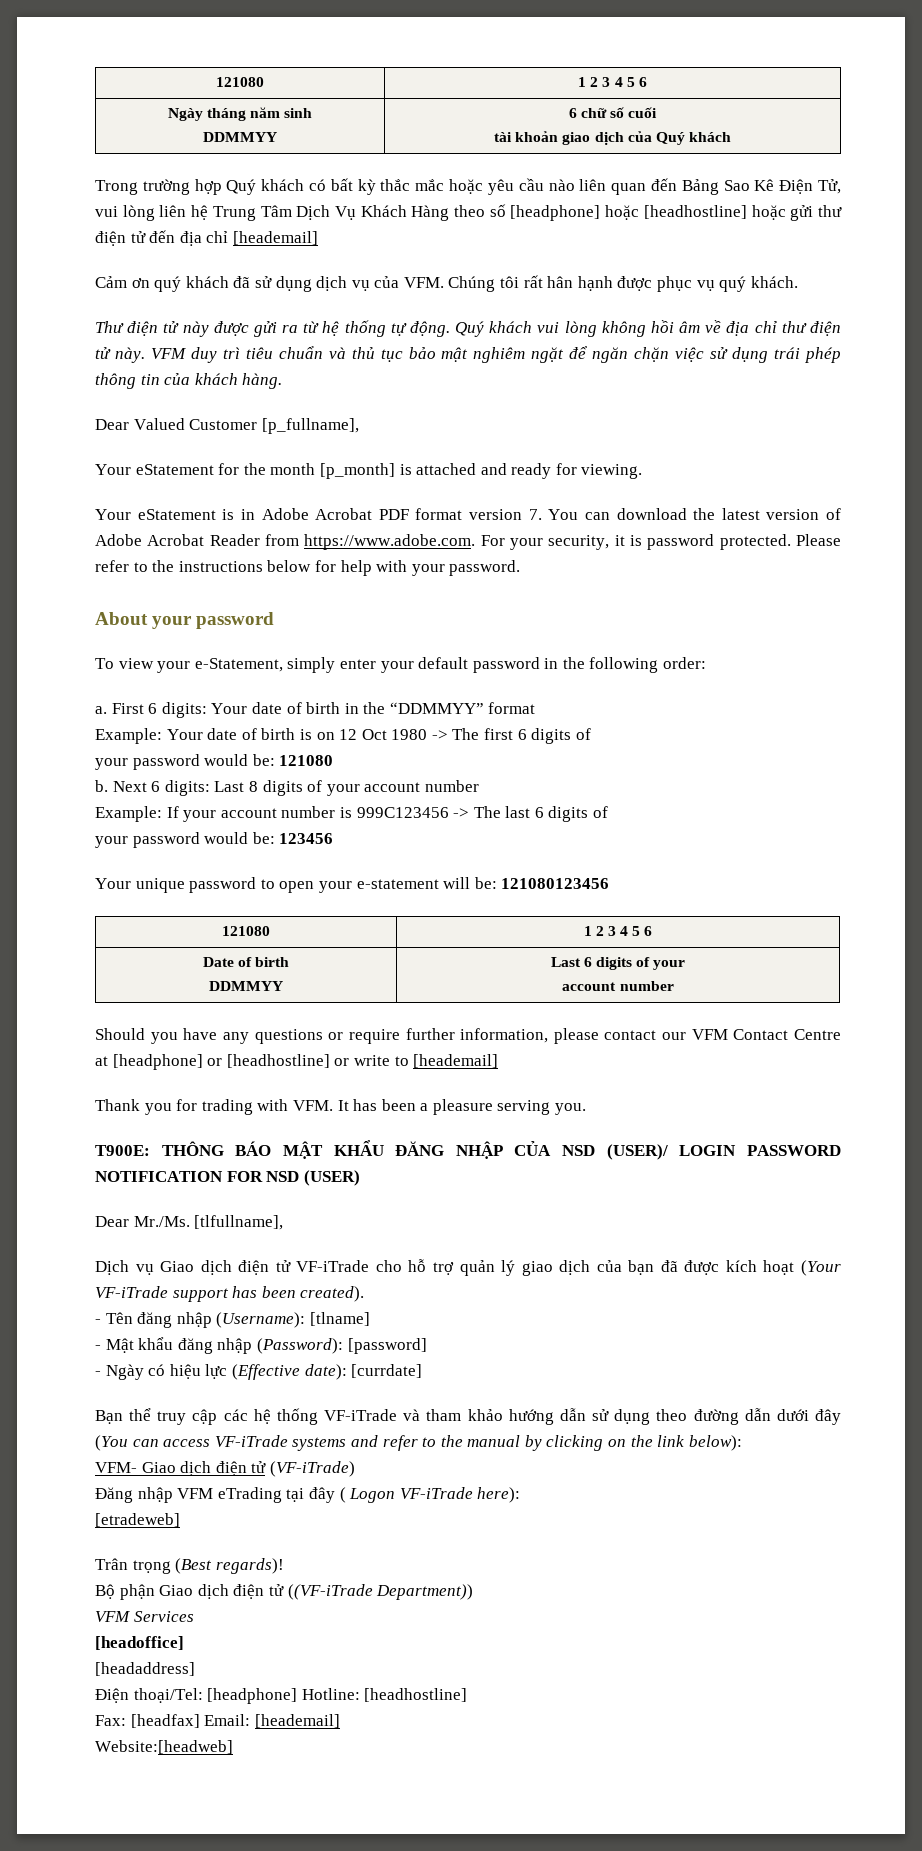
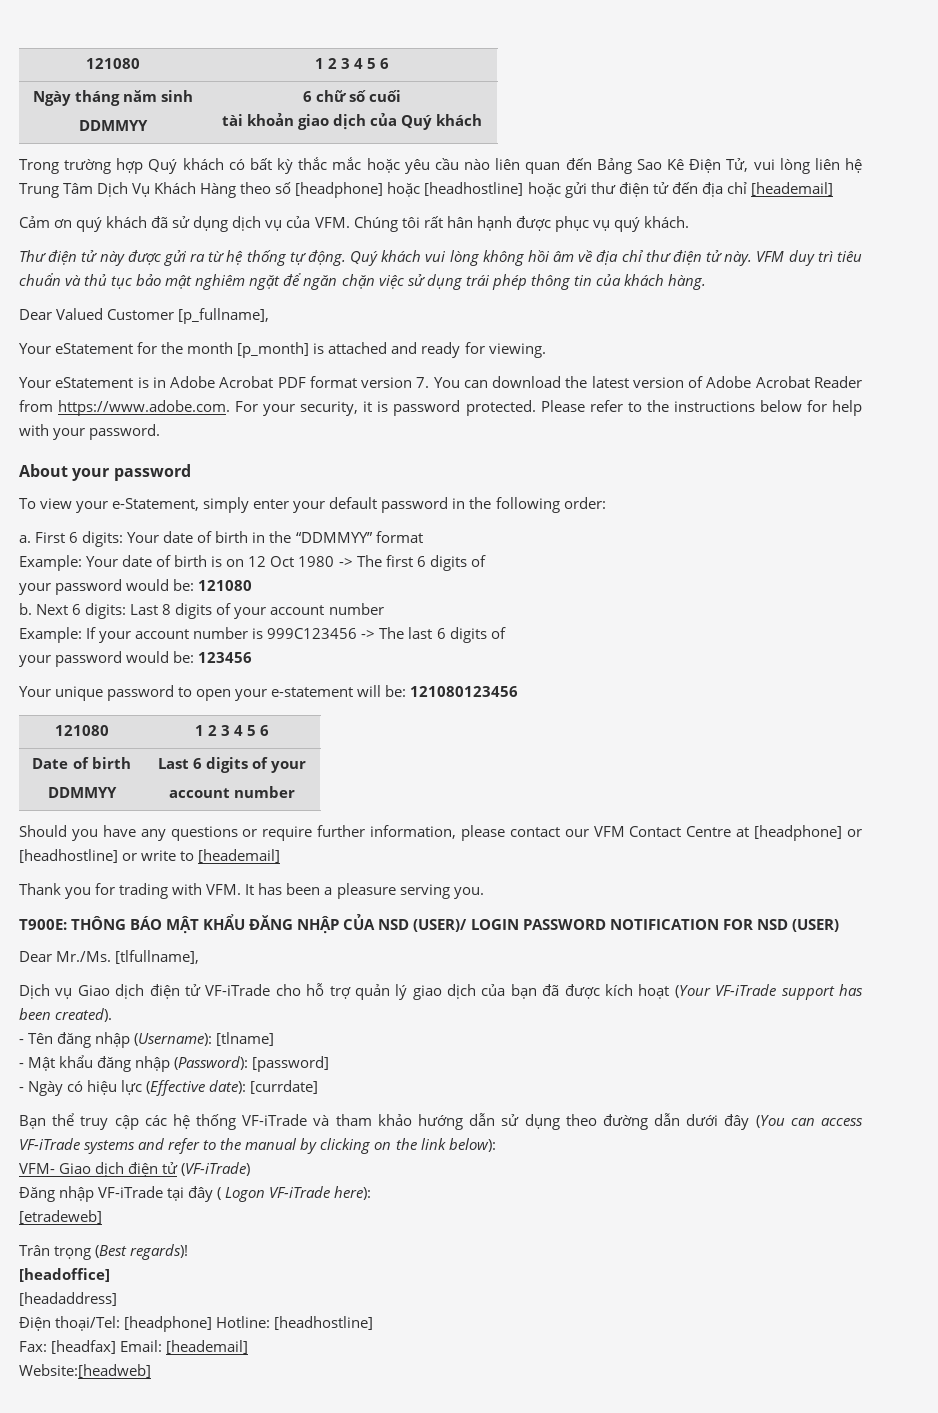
- Đăng nhập VFM eTrading tại đây ( Logon VF-iTrade here):
+ Đăng nhập VF-iTrade tại đây ( Logon VF-iTrade here):
- Bộ phận Giao dịch điện tử ((VF-iTrade Department))
- VFM Services

